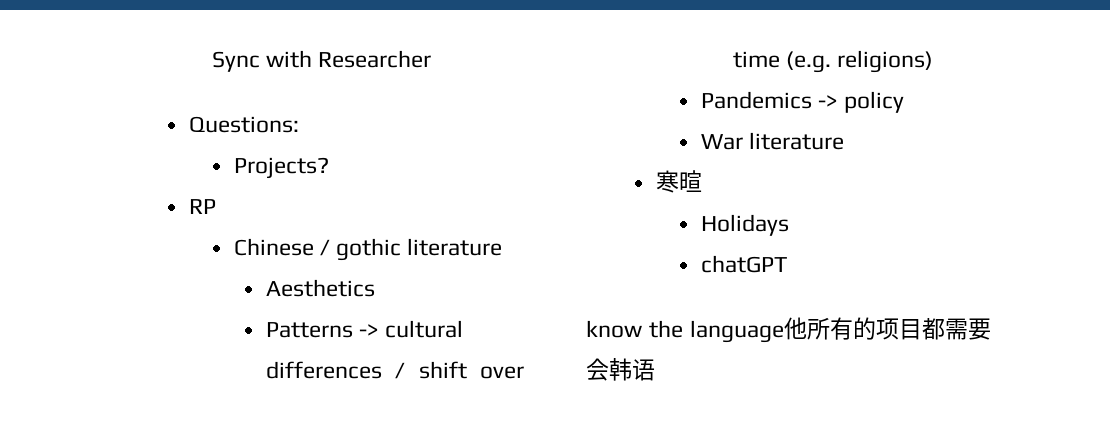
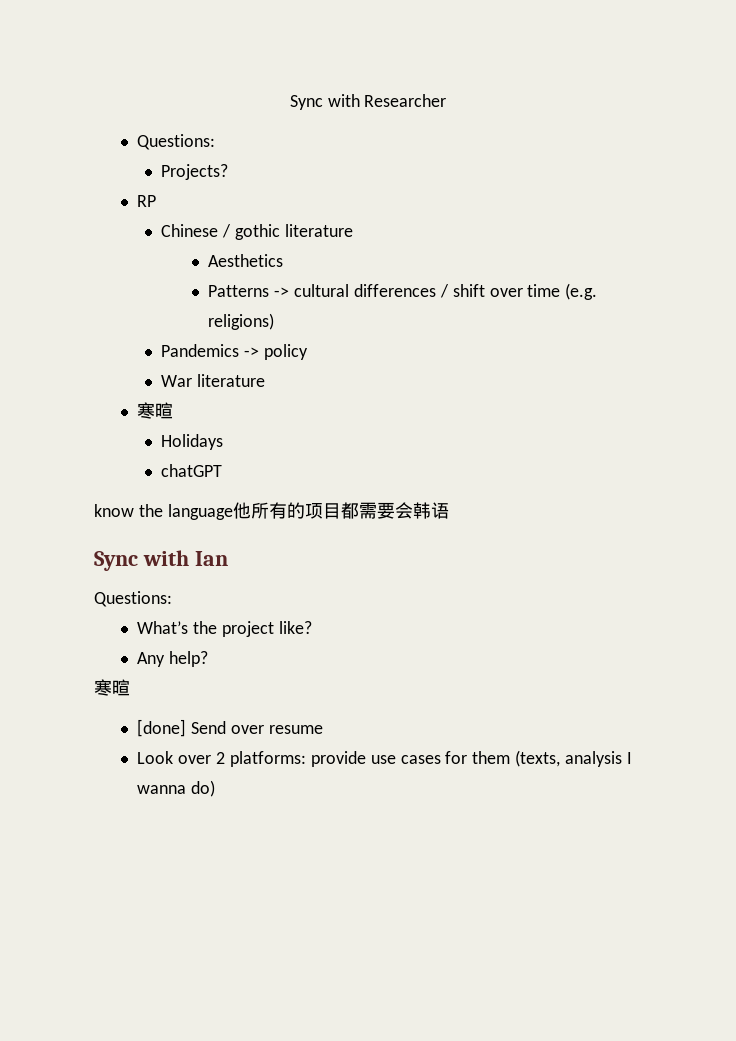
+ Sync with Ian
+ Questions:
+ What’s the project like?
+ Any help?
+ 寒暄
+ [done] Send over resume
+ Look over 2 platforms: provide use cases for them (texts, analysis I wanna do)

